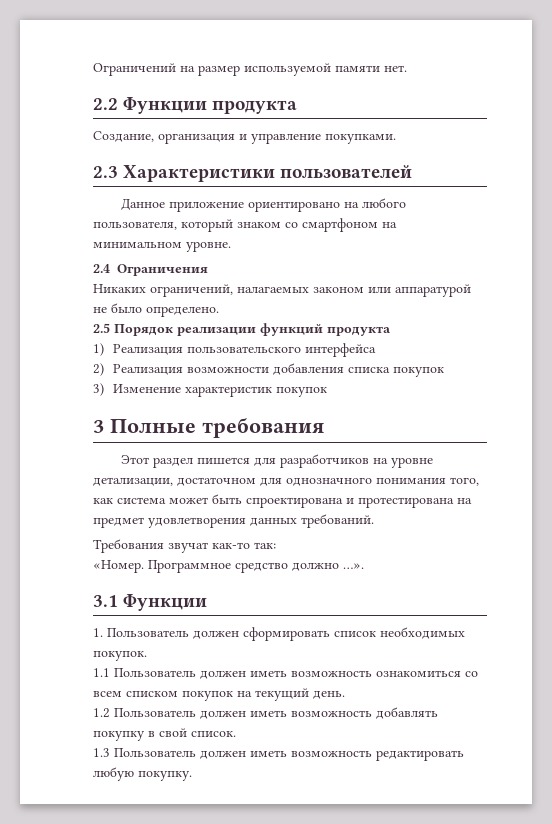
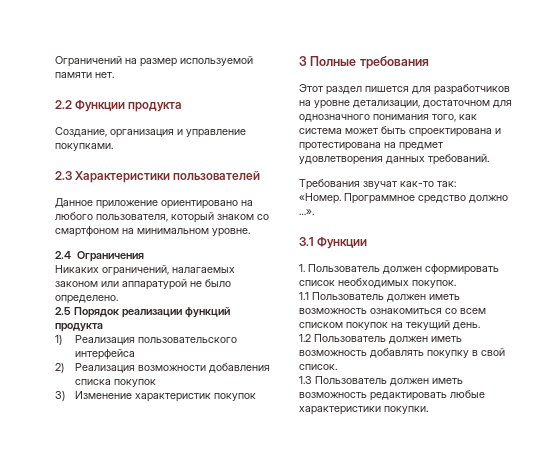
- 1.3 Пользователь должен иметь возможность редактировать любую покупку.
+ 1.3 Пользователь должен иметь возможность редактировать любые характеристики покупки.

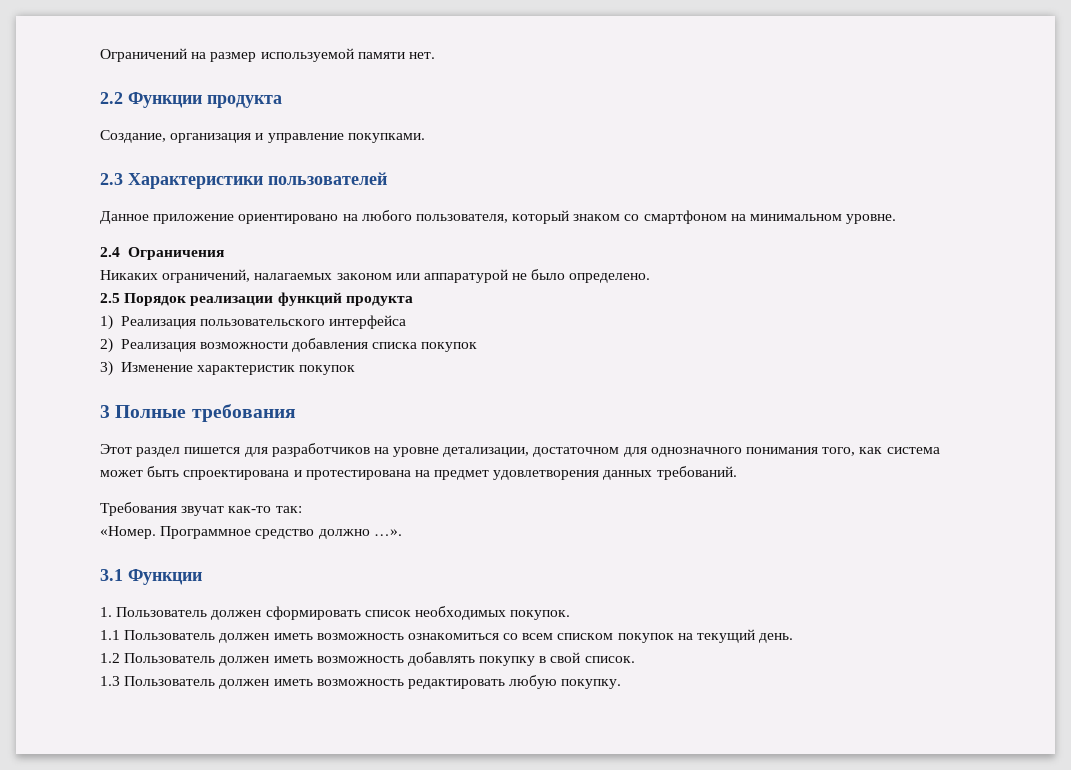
- 1.3 Пользователь должен иметь возможность редактировать любые характеристики покупки.
+ 1.3 Пользователь должен иметь возможность редактировать любую покупку.

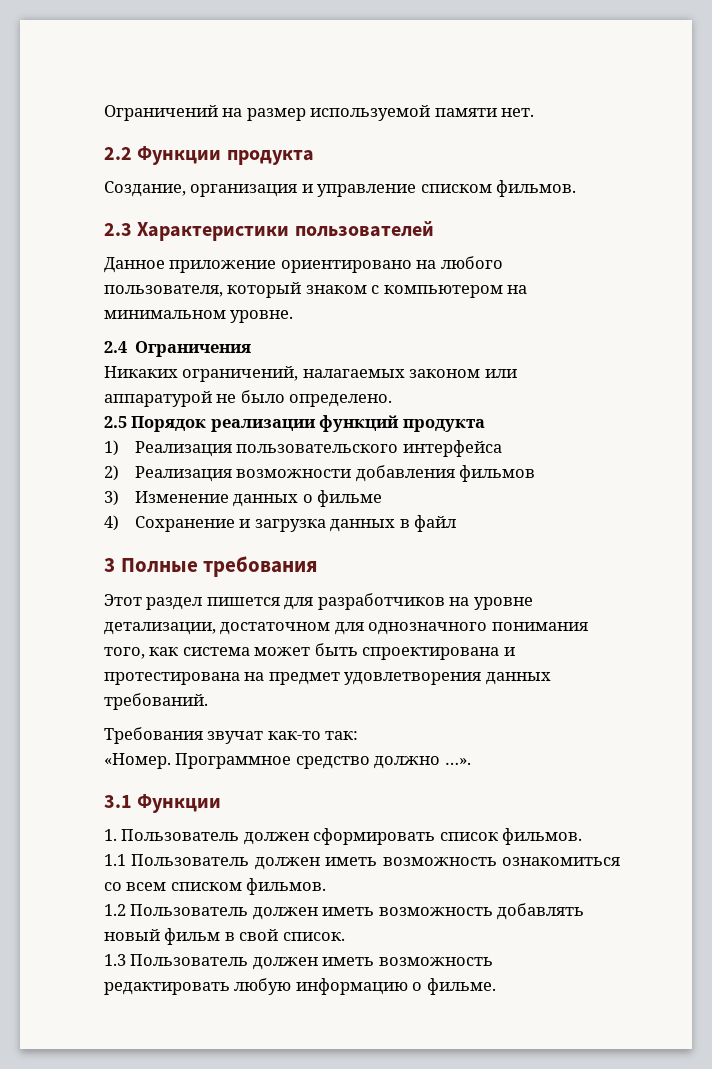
- Создание, организация и управление покупками.
+ Создание, организация и управление списком фильмов.
- Данное приложение ориентировано на любого пользователя, который знаком со смартфоном на минимальном уровне.
+ Данное приложение ориентировано на любого пользователя, который знаком с компьютером на минимальном уровне.
- 2) Реализация возможности добавления списка покупок
+ 2) Реализация возможности добавления фильмов
- 3) Изменение характеристик покупок
+ 3) Изменение данных о фильме
+ 4) Сохранение и загрузка данных в файл
- 1. Пользователь должен сформировать список необходимых покупок.
+ 1. Пользователь должен сформировать список фильмов.
- 1.1 Пользователь должен иметь возможность ознакомиться со всем списком покупок на текущий день.
+ 1.1 Пользователь должен иметь возможность ознакомиться со всем списком фильмов.
- 1.2 Пользователь должен иметь возможность добавлять покупку в свой список.
+ 1.2 Пользователь должен иметь возможность добавлять новый фильм в свой список.
- 1.3 Пользователь должен иметь возможность редактировать любую покупку.
+ 1.3 Пользователь должен иметь возможность редактировать любую информацию о фильме.

